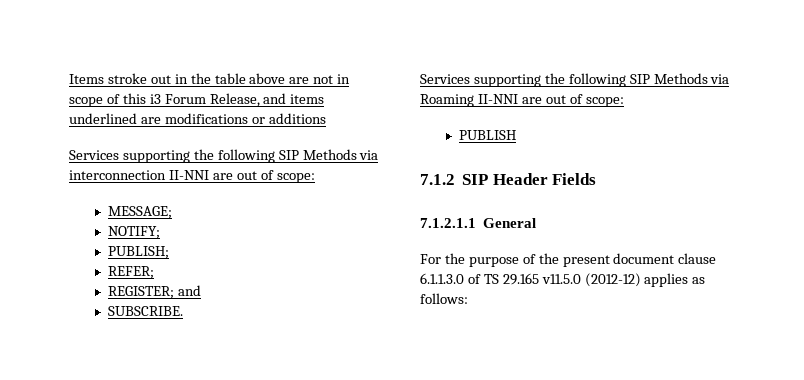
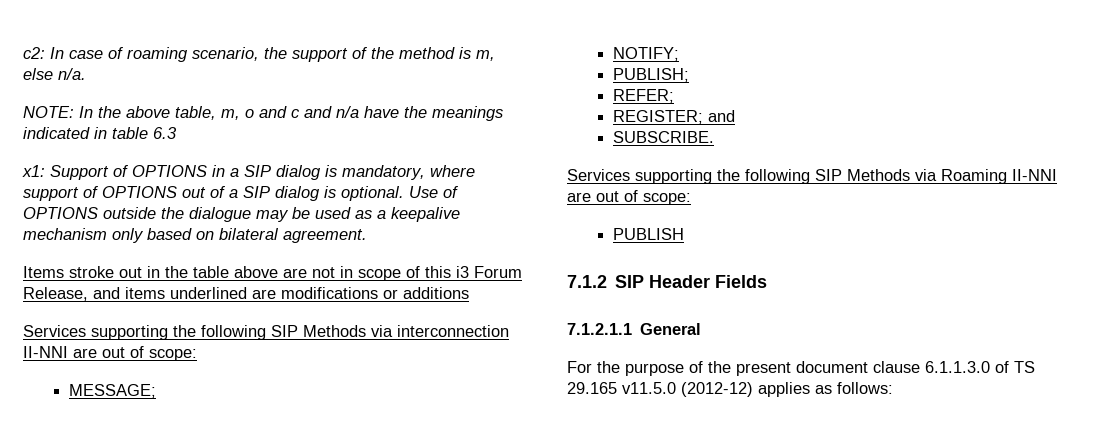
+ c2: In case of roaming scenario, the support of the method is m, else n/a.
+ NOTE: In the above table, m, o and c and n/a have the meanings indicated in table 6.3
+ x1: Support of OPTIONS in a SIP dialog is mandatory, where support of OPTIONS out of a SIP dialog is optional. Use of OPTIONS outside the dialogue may be used as a keepalive mechanism only based on bilateral agreement.

